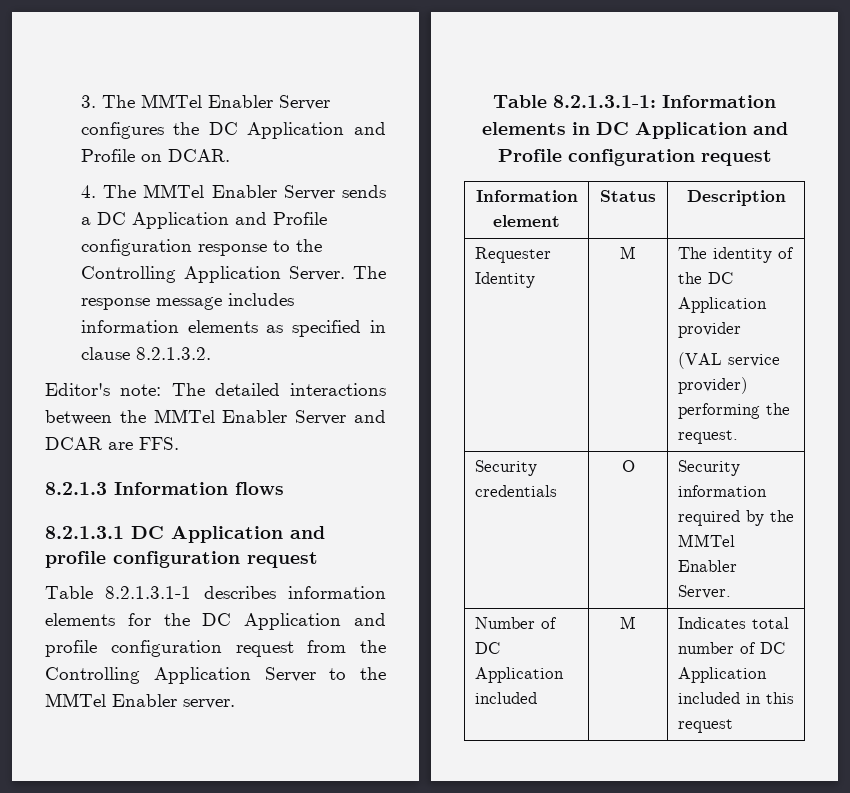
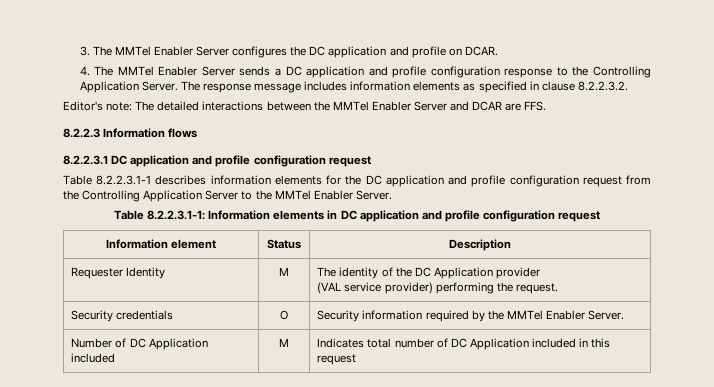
- 3. The MMTel Enabler Server configures the DC Application and Profile on DCAR.
+ 3. The MMTel Enabler Server configures the DC application and profile on DCAR.
- 4. The MMTel Enabler Server sends a DC Application and Profile configuration response to the Controlling Application Server.
+ 4. The MMTel Enabler Server sends a DC application and profile configuration response to the Controlling Application Server.
- The response message includes information elements as specified in clause 8.2.1.3.2.
+ The response message includes information elements as specified in clause 8.2.2.3.2.
- 8.2.1.3 Information flows
+ 8.2.2.3 Information flows
- 8.2.1.3.1 DC Application and profile configuration request
+ 8.2.2.3.1 DC application and profile configuration request
- Table 8.2.1.3.1-1 describes information elements for the DC Application and profile configuration request from the Controlling Application Server to the MMTel Enabler server.
- Table 8.2.1.3.1-1: Information elements in DC Application and Profile configuration request
+ Table 8.2.2.3.1-1 describes information elements for the DC application and profile configuration request from the Controlling Application Server to the MMTel Enabler Server.
+ Table 8.2.2.3.1-1: Information elements in DC application and profile configuration request

